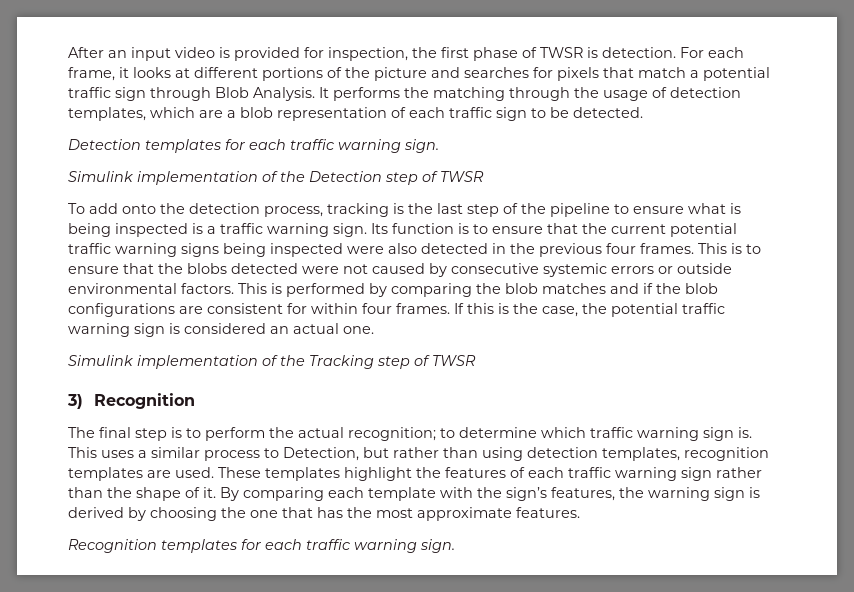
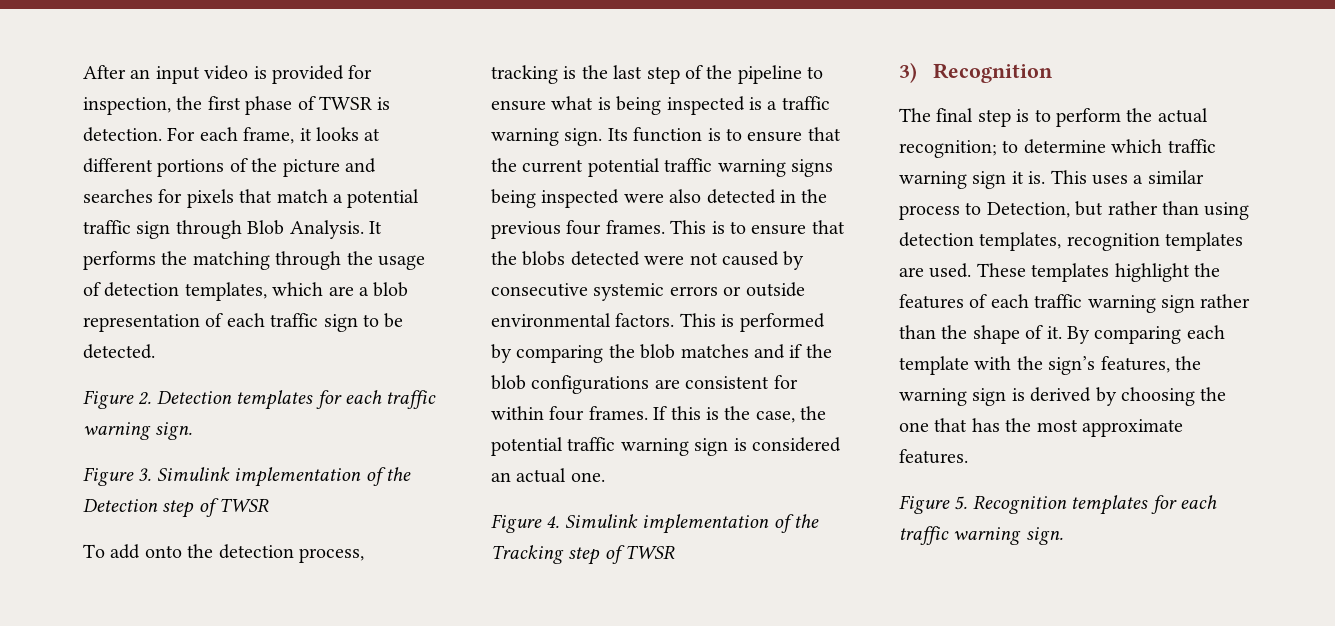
- Detection templates for each traffic warning sign.
+ Figure 2. Detection templates for each traffic warning sign.
- Simulink implementation of the Detection step of TWSR
+ Figure 3. Simulink implementation of the Detection step of TWSR
- Simulink implementation of the Tracking step of TWSR
+ Figure 4. Simulink implementation of the Tracking step of TWSR
- The final step is to perform the actual recognition; to determine which traffic warning sign is.
+ The final step is to perform the actual recognition; to determine which traffic warning sign it is.
- Recognition templates for each traffic warning sign.
+ Figure 5. Recognition templates for each traffic warning sign.

